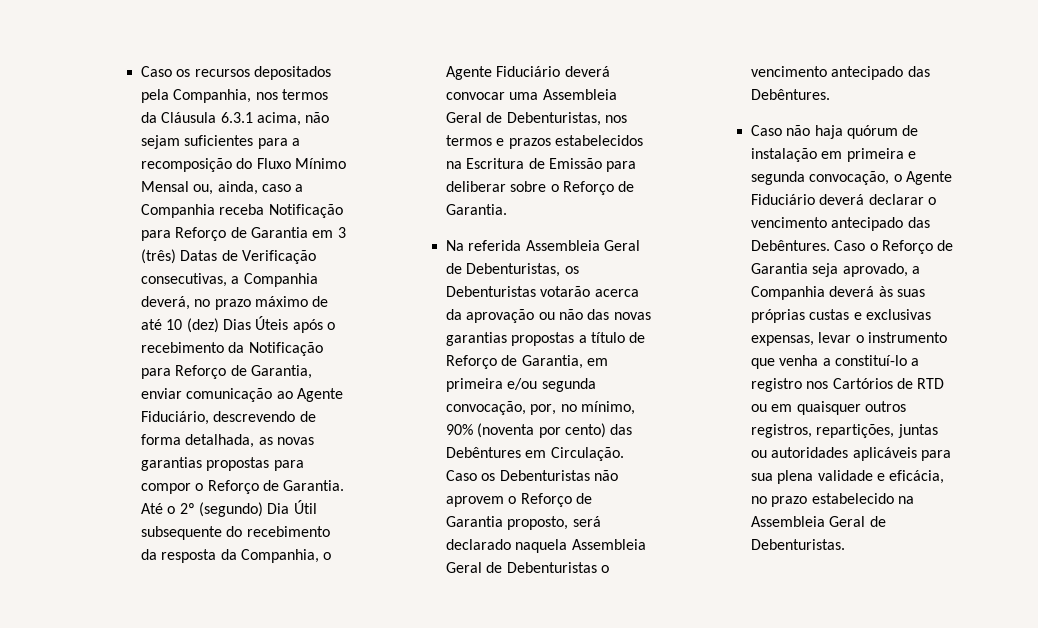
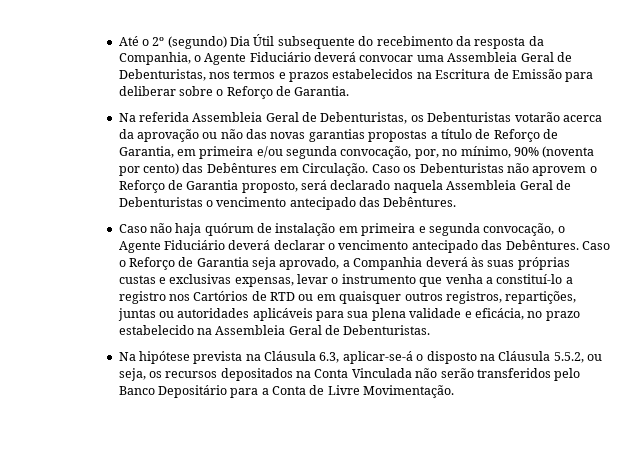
- Caso os recursos depositados pela Companhia, nos termos da Cláusula 6.3.1 acima, não sejam suficientes para a recomposição do Fluxo Mínimo Mensal ou, ainda, caso a Companhia receba Notificação para Reforço de Garantia em 3 (três) Datas de Verificação consecutivas, a Companhia deverá, no prazo máximo de até 10 (dez) Dias Úteis após o recebimento da Notificação para Reforço de Garantia, enviar comunicação ao Agente Fiduciário, descrevendo de forma detalhada, as novas garantias propostas para compor o Reforço de Garantia.
+ Na hipótese prevista na Cláusula 6.3, aplicar-se-á o disposto na Cláusula 5.5.2, ou seja, os recursos depositados na Conta Vinculada não serão transferidos pelo Banco Depositário para a Conta de Livre Movimentação.

